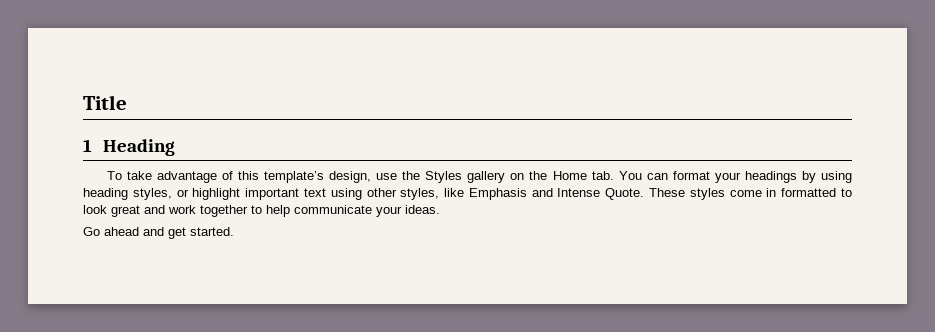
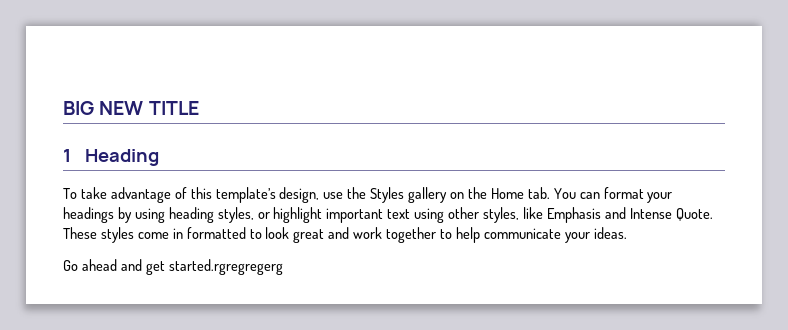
- Title
+ BIG NEW TITLE
- Go ahead and get started.
+ Go ahead and get started.rgregregerg

